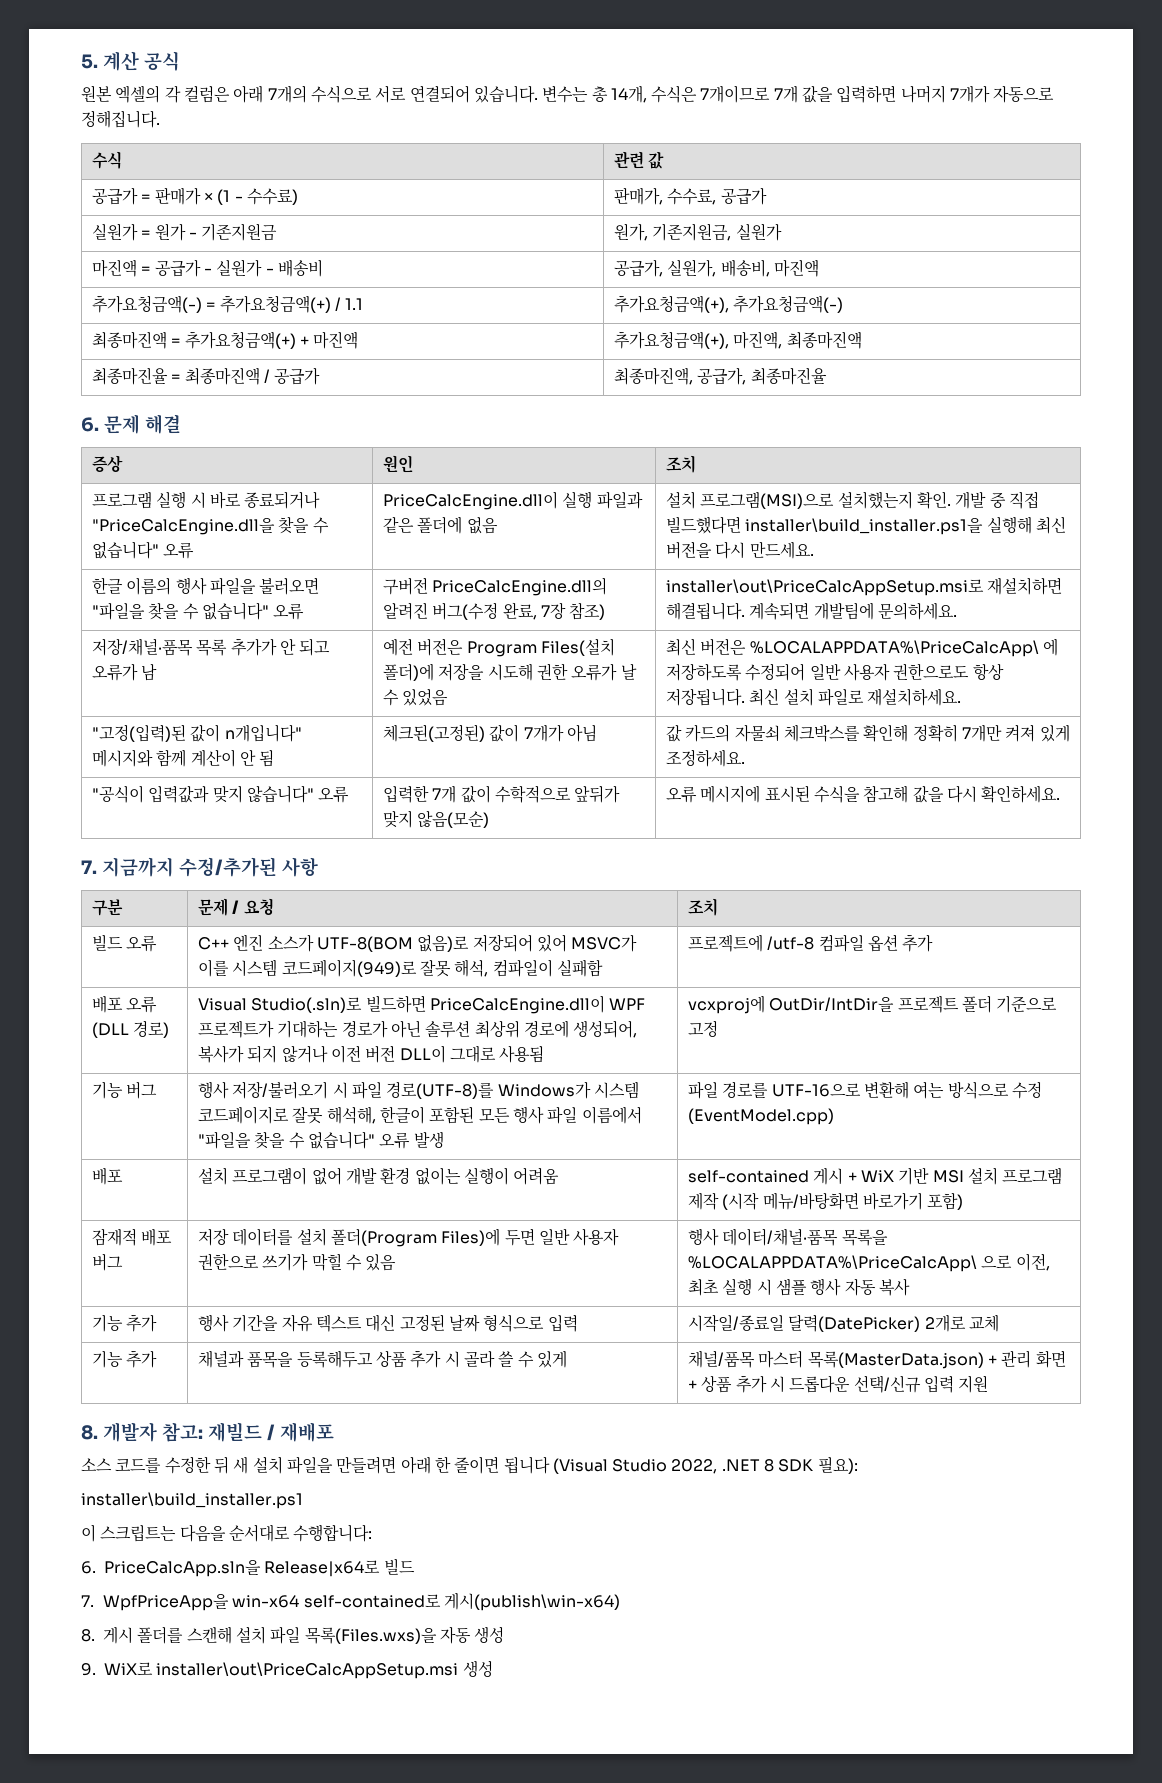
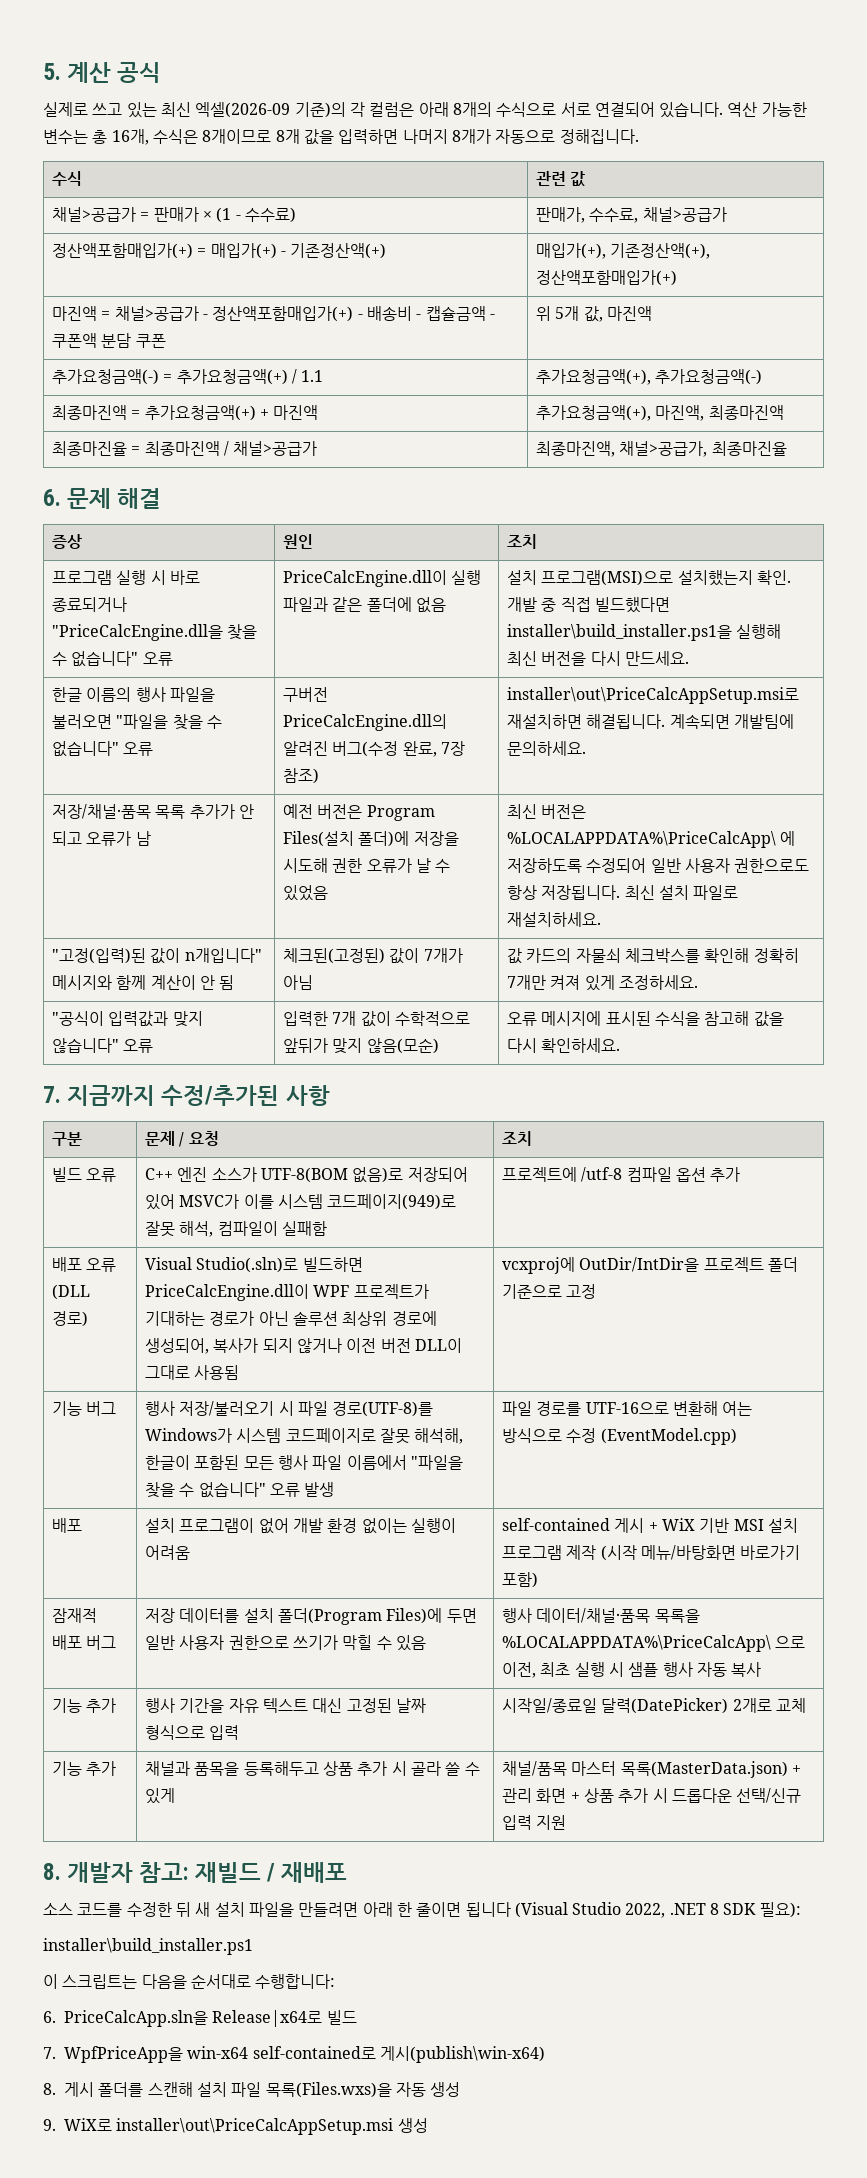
- 원본 엑셀의 각 컬럼은 아래 7개의 수식으로 서로 연결되어 있습니다.
+ 실제로 쓰고 있는 최신 엑셀(2026-09 기준)의 각 컬럼은 아래 8개의 수식으로 서로 연결되어 있습니다.
- 변수는 총 14개, 수식은 7개이므로 7개 값을 입력하면 나머지 7개가 자동으로 정해집니다.
+ 역산 가능한 변수는 총 16개, 수식은 8개이므로 8개 값을 입력하면 나머지 8개가 자동으로 정해집니다.
- 공급가 = 판매가 × (1 - 수수료) | 판매가, 수수료, 공급가
- 실원가 = 원가 - 기존지원금 | 원가, 기존지원금, 실원가
+ 채널>공급가 = 판매가 × (1 - 수수료) | 판매가, 수수료, 채널>공급가
+ 정산액포함매입가(+) = 매입가(+) - 기존정산액(+) | 매입가(+), 기존정산액(+), 정산액포함매입가(+)
- 마진액 = 공급가 - 실원가 - 배송비 | 공급가, 실원가, 배송비, 마진액
+ 마진액 = 채널>공급가 - 정산액포함매입가(+) - 배송비 - 캡슐금액 - 쿠폰액 분담 쿠폰 | 위 5개 값, 마진액
- 최종마진율 = 최종마진액 / 공급가 | 최종마진액, 공급가, 최종마진율
+ 최종마진율 = 최종마진액 / 채널>공급가 | 최종마진액, 채널>공급가, 최종마진율

